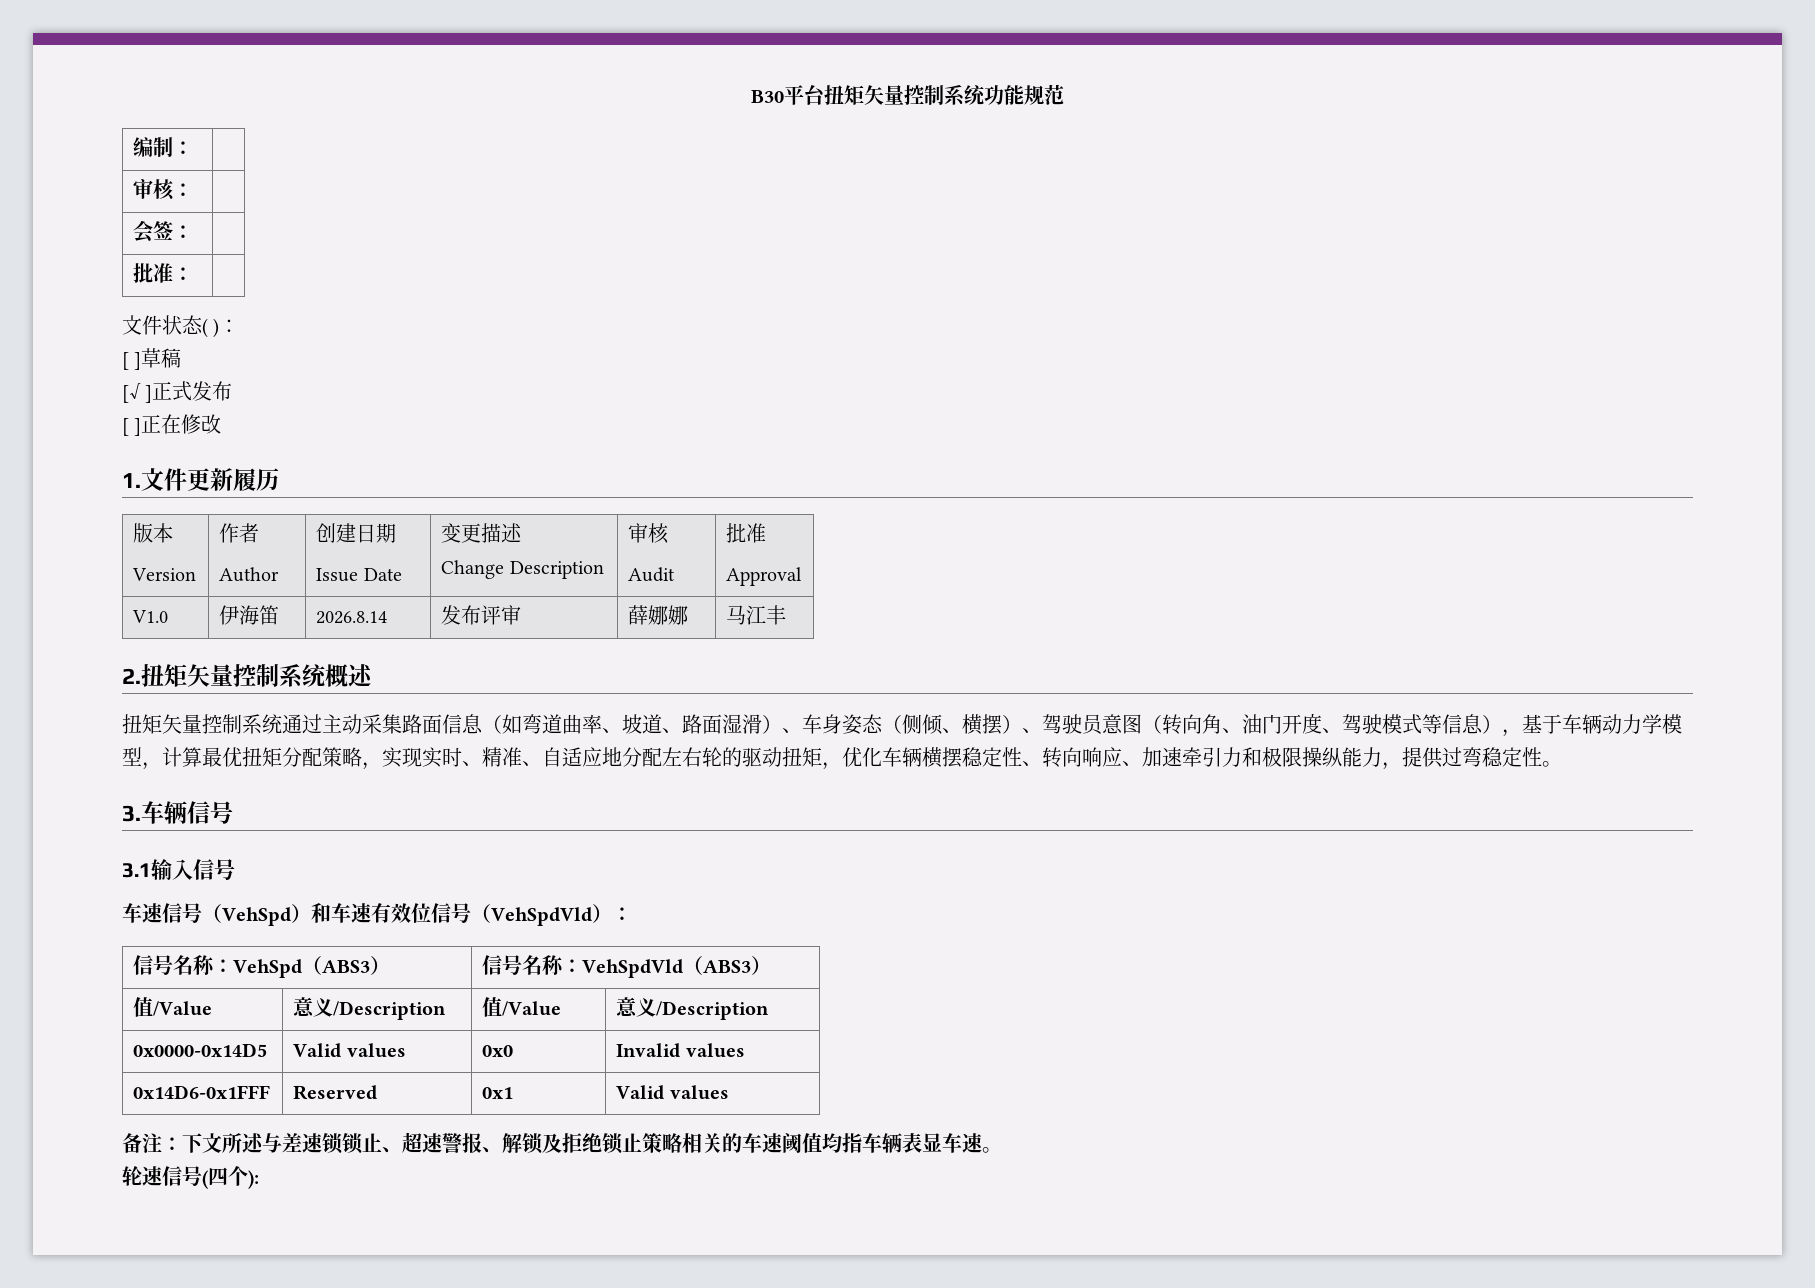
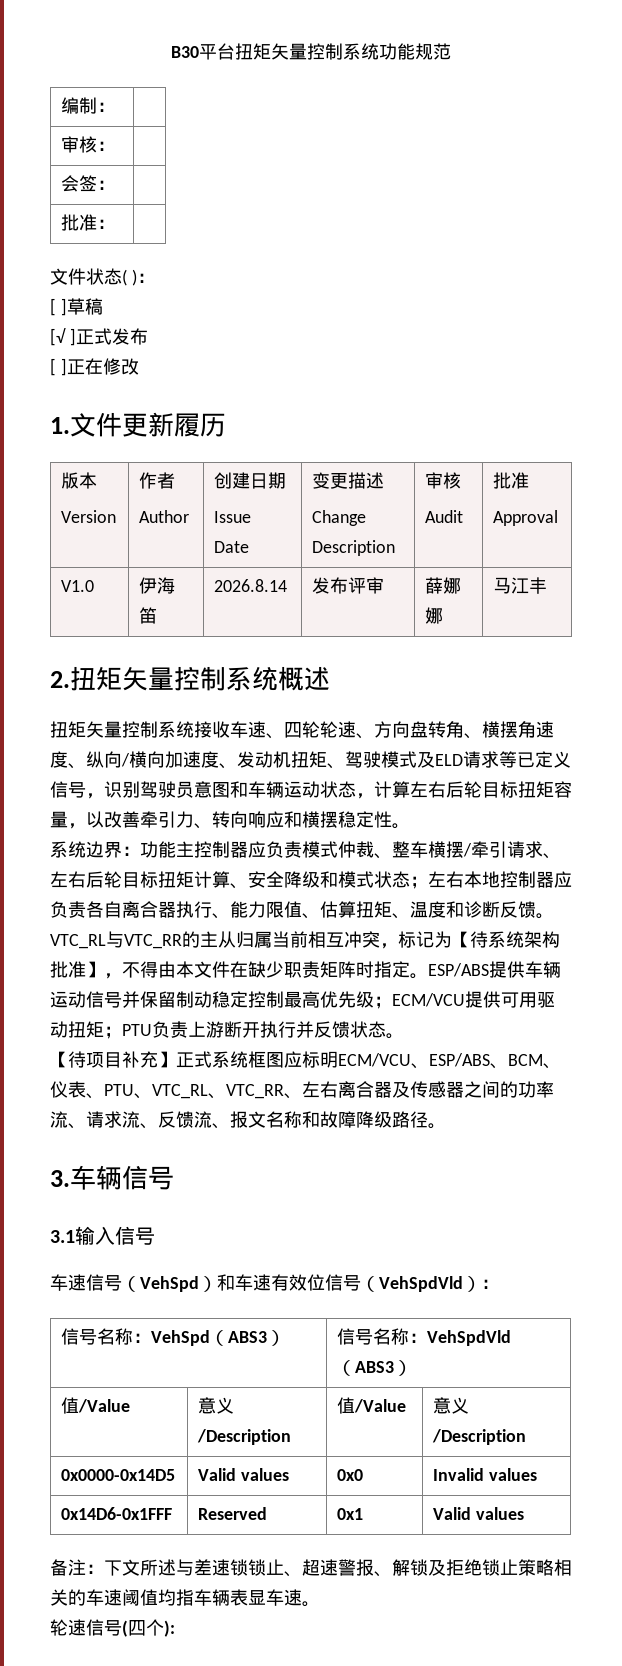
- 扭矩矢量控制系统通过主动采集路面信息（如弯道曲率、坡道、路面湿滑）、车身姿态（侧倾、横摆）、驾驶员意图（转向角、油门开度、驾驶模式等信息），基于车辆动力学模型，计算最优扭矩分配策略，实现实时、精准、自适应地分配左右轮的驱动扭矩，优化车辆横摆稳定性、转向响应、加速牵引力和极限操纵能力，提供过弯稳定性。
+ 扭矩矢量控制系统接收车速、四轮轮速、方向盘转角、横摆角速度、纵向/横向加速度、发动机扭矩、驾驶模式及ELD请求等已定义信号，识别驾驶员意图和车辆运动状态，计算左右后轮目标扭矩容量，以改善牵引力、转向响应和横摆稳定性。
+ 系统边界：功能主控制器应负责模式仲裁、整车横摆/牵引请求、左右后轮目标扭矩计算、安全降级和模式状态；左右本地控制器应负责各自离合器执行、能力限值、估算扭矩、温度和诊断反馈。VTC_RL与VTC_RR的主从归属当前相互冲突，标记为【待系统架构批准】，不得由本文件在缺少职责矩阵时指定。ESP/ABS提供车辆运动信号并保留制动稳定控制最高优先级；ECM/VCU提供可用驱动扭矩；PTU负责上游断开执行并反馈状态。
+ 【待项目补充】正式系统框图应标明ECM/VCU、ESP/ABS、BCM、仪表、PTU、VTC_RL、VTC_RR、左右离合器及传感器之间的功率流、请求流、反馈流、报文名称和故障降级路径。

